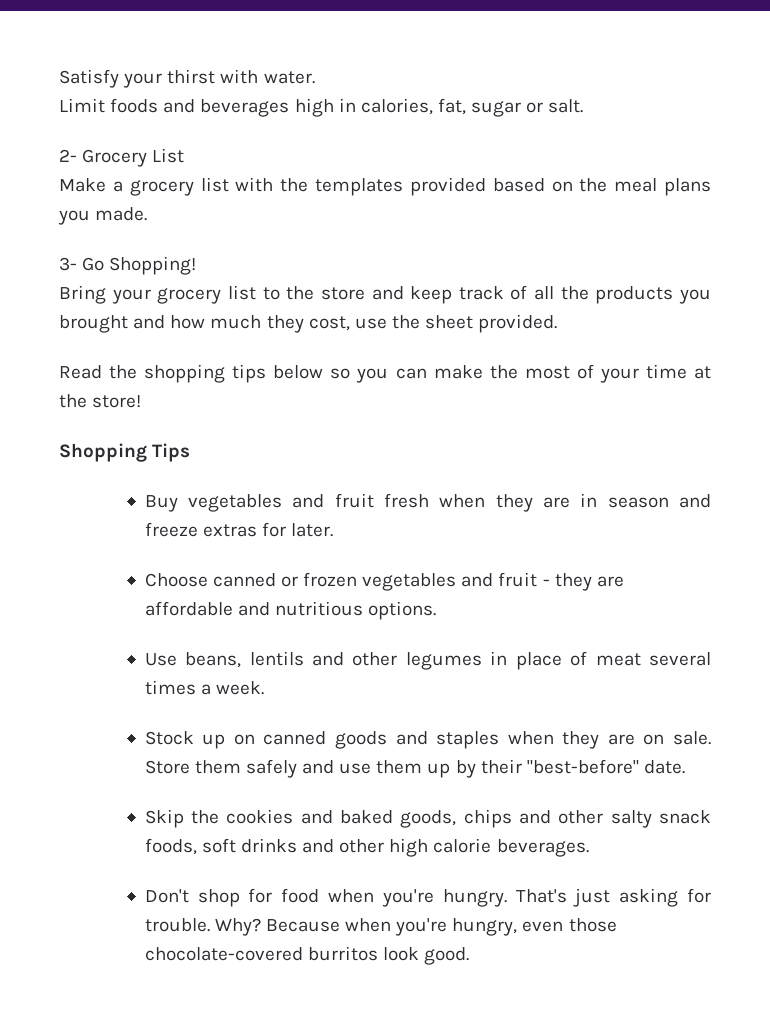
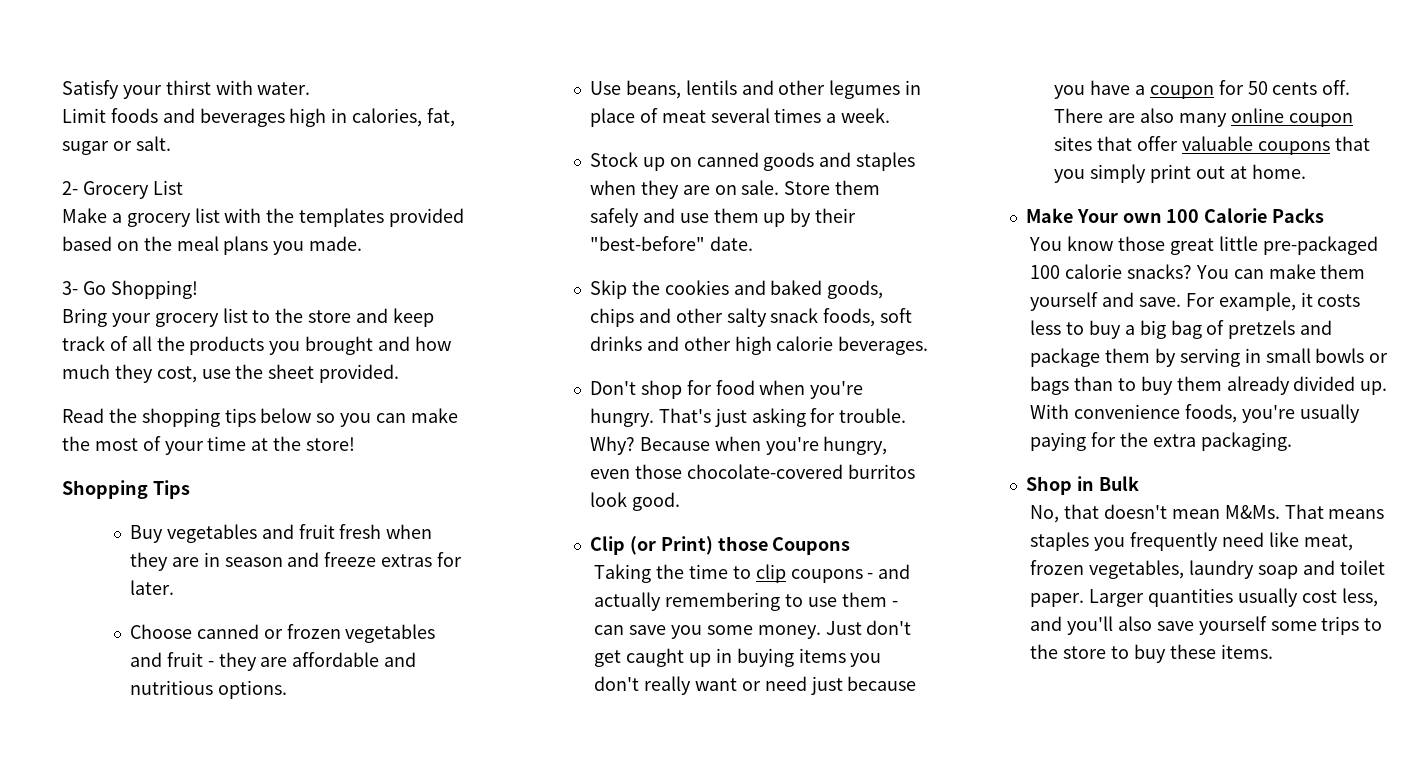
+ Clip (or Print) those Coupons
+ Taking the time to clip coupons - and actually remembering to use them - can save you some money. Just don't get caught up in buying items you don't really want or need just because you have a coupon for 50 cents off. There are also many online coupon sites that offer valuable coupons that you simply print out at home.
+ Make Your own 100 Calorie Packs
+ You know those great little pre-packaged 100 calorie snacks? You can make them yourself and save. For example, it costs less to buy a big bag of pretzels and package them by serving in small bowls or bags than to buy them already divided up. With convenience foods, you're usually paying for the extra packaging.
+ Shop in Bulk
+ No, that doesn't mean M&Ms. That means staples you frequently need like meat, frozen vegetables, laundry soap and toilet paper. Larger quantities usually cost less, and you'll also save yourself some trips to the store to buy these items.

